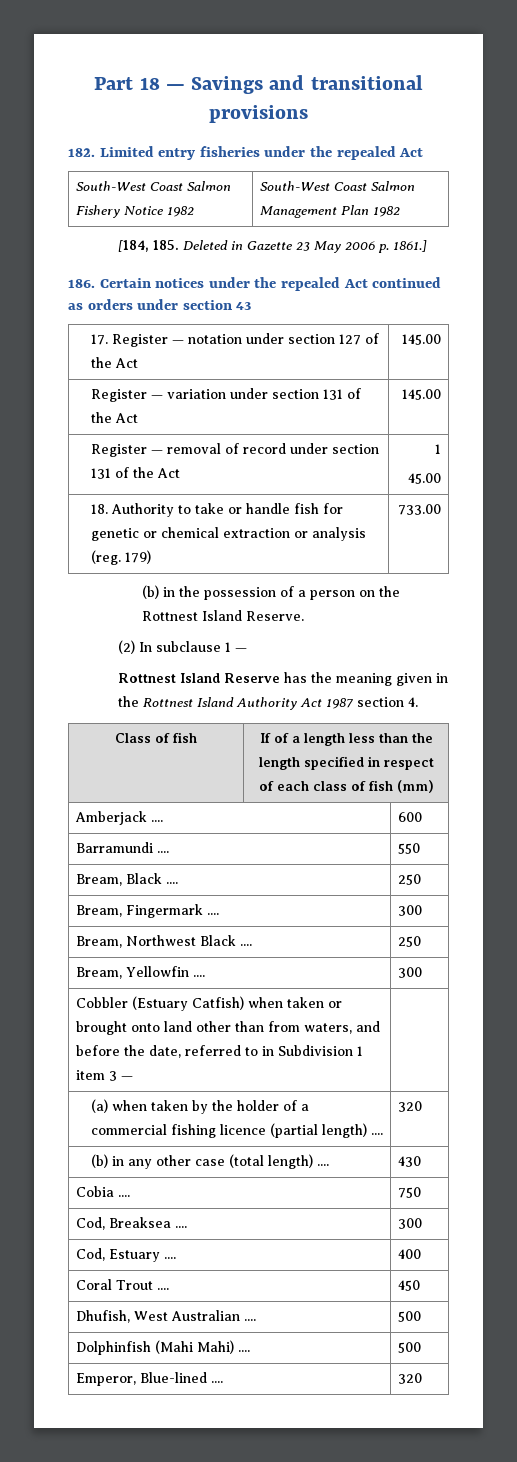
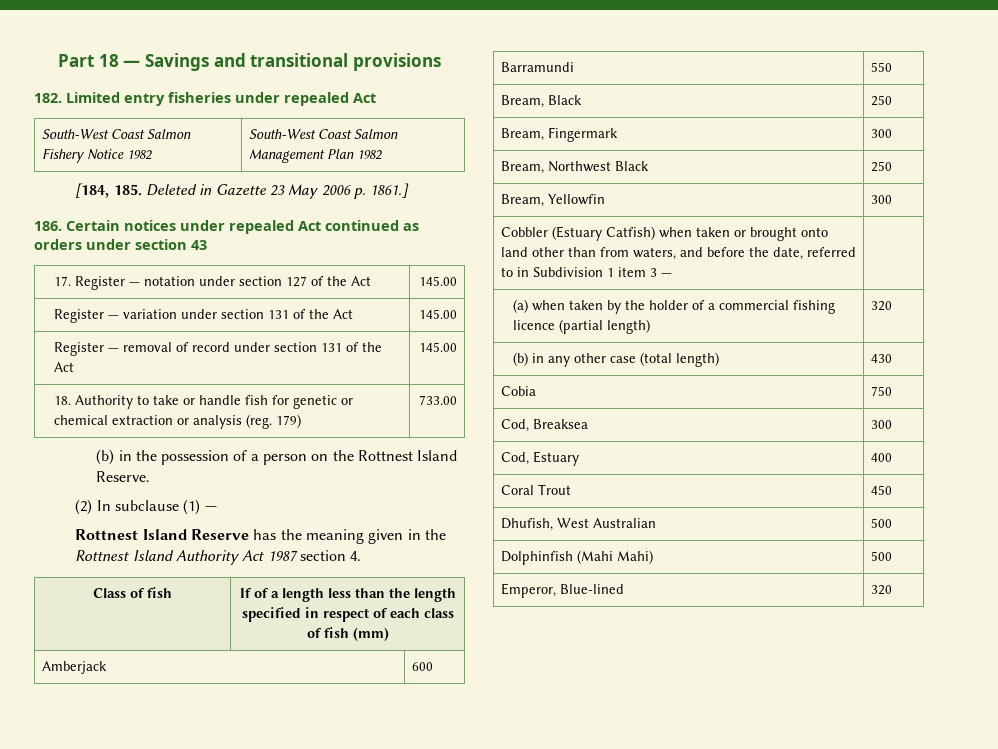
- 182. Limited entry fisheries under the repealed Act
+ 182. Limited entry fisheries under repealed Act
- 186. Certain notices under the repealed Act continued as orders under section 43
+ 186. Certain notices under repealed Act continued as orders under section 43
- Register — removal of record under section 131 of the Act | 1
- 45.00
+ Register — removal of record under section 131 of the Act | 145.00
- (2) In subclause 1 —
+ (2) In subclause (1) —
- Amberjack .... | 600
+ Amberjack | 600
- Barramundi .... | 550
+ Barramundi | 550
- Bream, Black .... | 250
+ Bream, Black | 250
- Bream, Fingermark .... | 300
+ Bream, Fingermark | 300
- Bream, Northwest Black .... | 250
+ Bream, Northwest Black | 250
- Bream, Yellowfin .... | 300
+ Bream, Yellowfin | 300
- (a) when taken by the holder of a commercial fishing licence (partial length) .... | 320
+ (a) when taken by the holder of a commercial fishing licence (partial length) | 320
- (b) in any other case (total length) .... | 430
+ (b) in any other case (total length) | 430
- Cobia .... | 750
+ Cobia | 750
- Cod, Breaksea .... | 300
+ Cod, Breaksea | 300
- Cod, Estuary .... | 400
+ Cod, Estuary | 400
- Coral Trout .... | 450
+ Coral Trout | 450
- Dhufish, West Australian .... | 500
+ Dhufish, West Australian | 500
- Dolphinfish (Mahi Mahi) .... | 500
+ Dolphinfish (Mahi Mahi) | 500
- Emperor, Blue-lined .... | 320
+ Emperor, Blue-lined | 320

